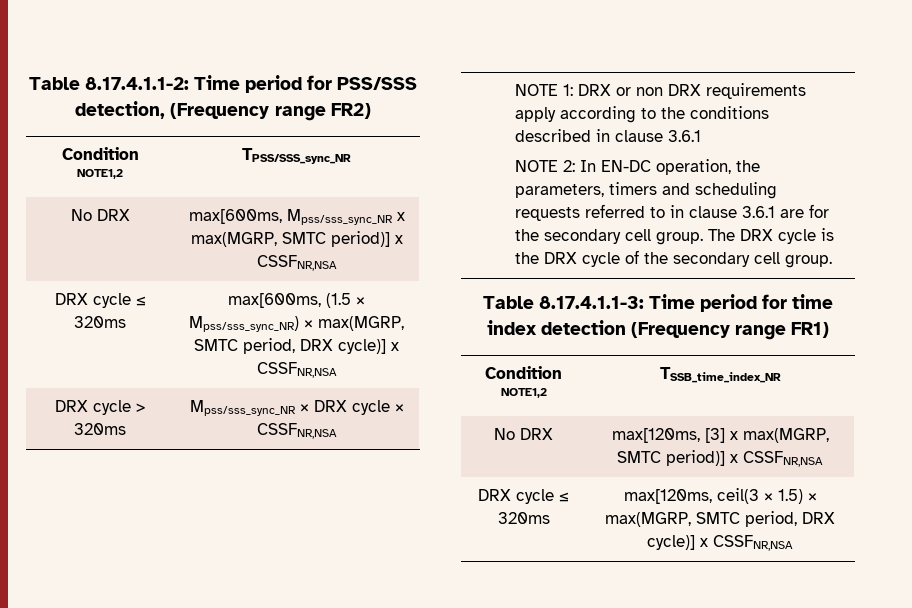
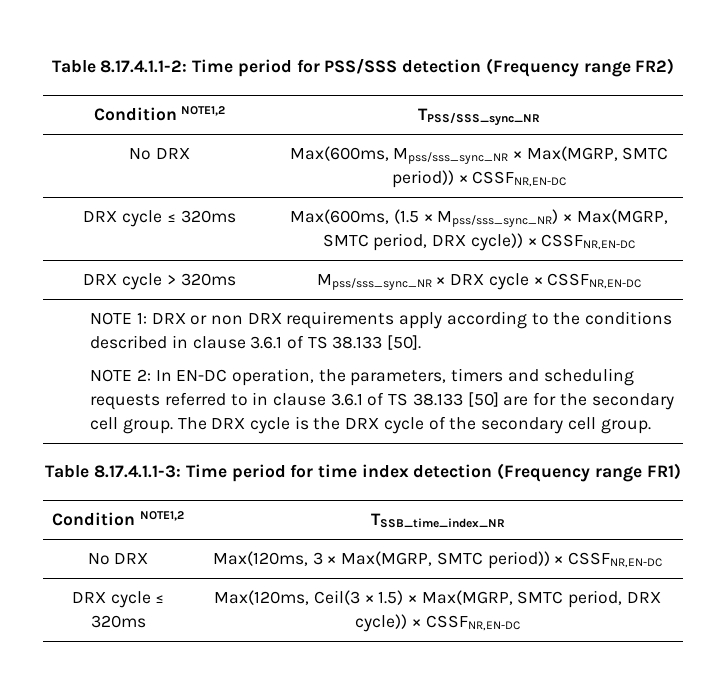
- Table 8.17.4.1.1-2: Time period for PSS/SSS detection, (Frequency range FR2)
+ Table 8.17.4.1.1-2: Time period for PSS/SSS detection (Frequency range FR2)
- No DRX | max[600ms, Mpss/sss_sync_NR x max(MGRP, SMTC period)] x CSSFNR,NSA
- DRX cycle ≤ 320ms | max[600ms, (1.5 × Mpss/sss_sync_NR) × max(MGRP, SMTC period, DRX cycle)] x CSSFNR,NSA
+ No DRX | Max(600ms, Mpss/sss_sync_NR × Max(MGRP, SMTC period)) × CSSFNR,EN-DC
+ DRX cycle ≤ 320ms | Max(600ms, (1.5 × Mpss/sss_sync_NR) × Max(MGRP, SMTC period, DRX cycle)) × CSSFNR,EN-DC
- DRX cycle > 320ms | Mpss/sss_sync_NR × DRX cycle × CSSFNR,NSA
+ DRX cycle > 320ms | Mpss/sss_sync_NR × DRX cycle × CSSFNR,EN-DC
- NOTE 1: DRX or non DRX requirements apply according to the conditions described in clause 3.6.1
+ NOTE 1: DRX or non DRX requirements apply according to the conditions described in clause 3.6.1 of TS 38.133 [50].
- NOTE 2: In EN-DC operation, the parameters, timers and scheduling requests referred to in clause 3.6.1 are for the secondary cell group.
+ NOTE 2: In EN-DC operation, the parameters, timers and scheduling requests referred to in clause 3.6.1 of TS 38.133 [50] are for the secondary cell group.
- No DRX | max[120ms, [3] x max(MGRP, SMTC period)] x CSSFNR,NSA
- DRX cycle ≤ 320ms | max[120ms, ceil(3 × 1.5) × max(MGRP, SMTC period, DRX cycle)] x CSSFNR,NSA
+ No DRX | Max(120ms, 3 × Max(MGRP, SMTC period)) × CSSFNR,EN-DC
+ DRX cycle ≤ 320ms | Max(120ms, Ceil(3 × 1.5) × Max(MGRP, SMTC period, DRX cycle)) × CSSFNR,EN-DC

